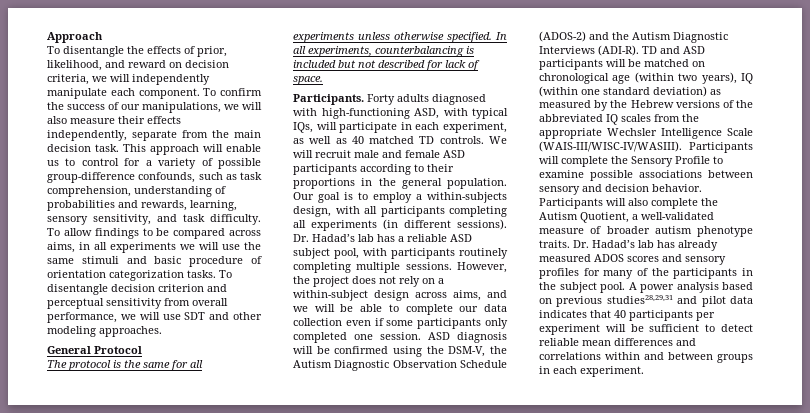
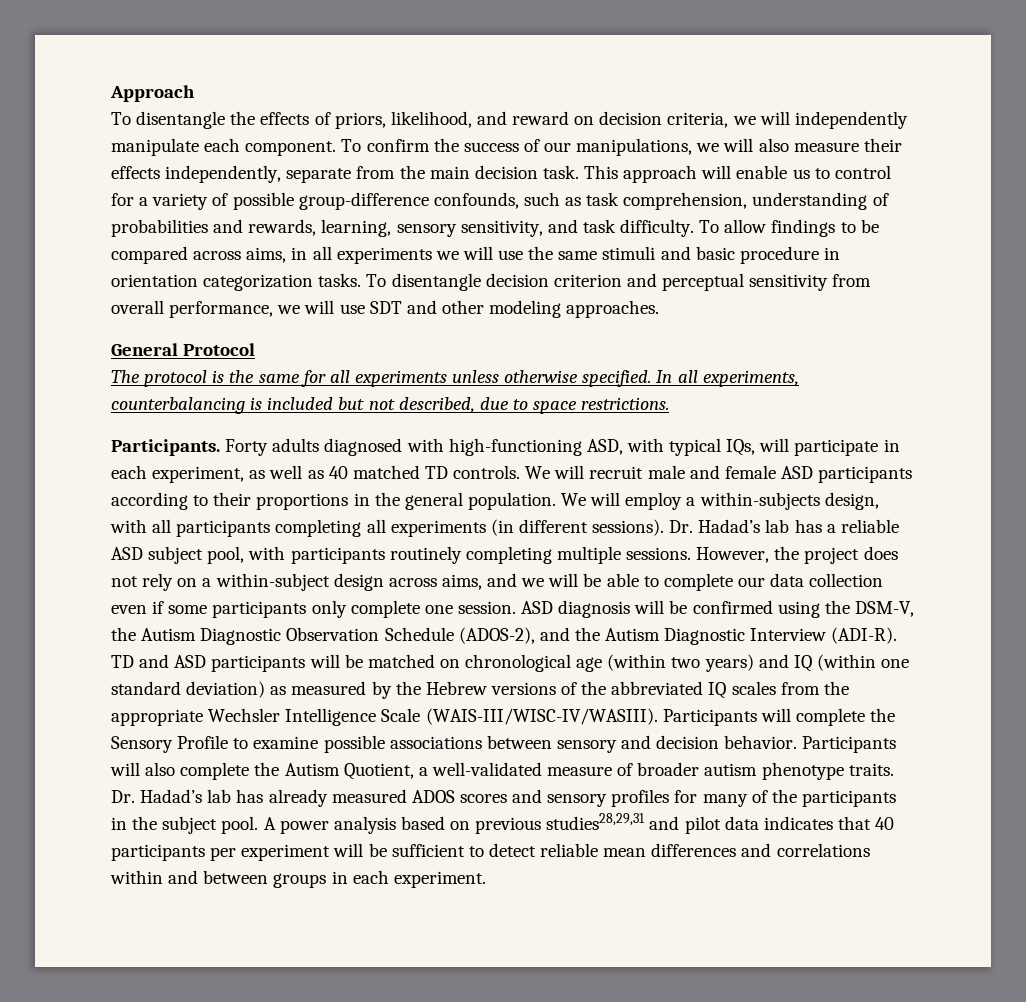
- To disentangle the effects of prior, likelihood, and reward on decision criteria, we will independently manipulate each component.
+ To disentangle the effects of priors, likelihood, and reward on decision criteria, we will independently manipulate each component.
- To allow findings to be compared across aims, in all experiments we will use the same stimuli and basic procedure of orientation categorization tasks.
+ To allow findings to be compared across aims, in all experiments we will use the same stimuli and basic procedure in orientation categorization tasks.
- In all experiments, counterbalancing is included but not described for lack of space.
+ In all experiments, counterbalancing is included but not described, due to space restrictions.
- Our goal is to employ a within-subjects design, with all participants completing all experiments (in different sessions).
+ We will employ a within-subjects design, with all participants completing all experiments (in different sessions).
- However, the project does not rely on a within-subject design across aims, and we will be able to complete our data collection even if some participants only completed one session.
+ However, the project does not rely on a within-subject design across aims, and we will be able to complete our data collection even if some participants only complete one session.
- ASD diagnosis will be confirmed using the DSM-V, the Autism Diagnostic Observation Schedule (ADOS-2) and the Autism Diagnostic Interviews (ADI-R).
+ ASD diagnosis will be confirmed using the DSM-V, the Autism Diagnostic Observation Schedule (ADOS-2), and the Autism Diagnostic Interview (ADI-R).
- TD and ASD participants will be matched on chronological age (within two years), IQ (within one standard deviation) as measured by the Hebrew versions of the abbreviated IQ scales from the appropriate Wechsler Intelligence Scale (WAIS-III/WISC-IV/WASIII).
+ TD and ASD participants will be matched on chronological age (within two years) and IQ (within one standard deviation) as measured by the Hebrew versions of the abbreviated IQ scales from the appropriate Wechsler Intelligence Scale (WAIS-III/WISC-IV/WASIII).

